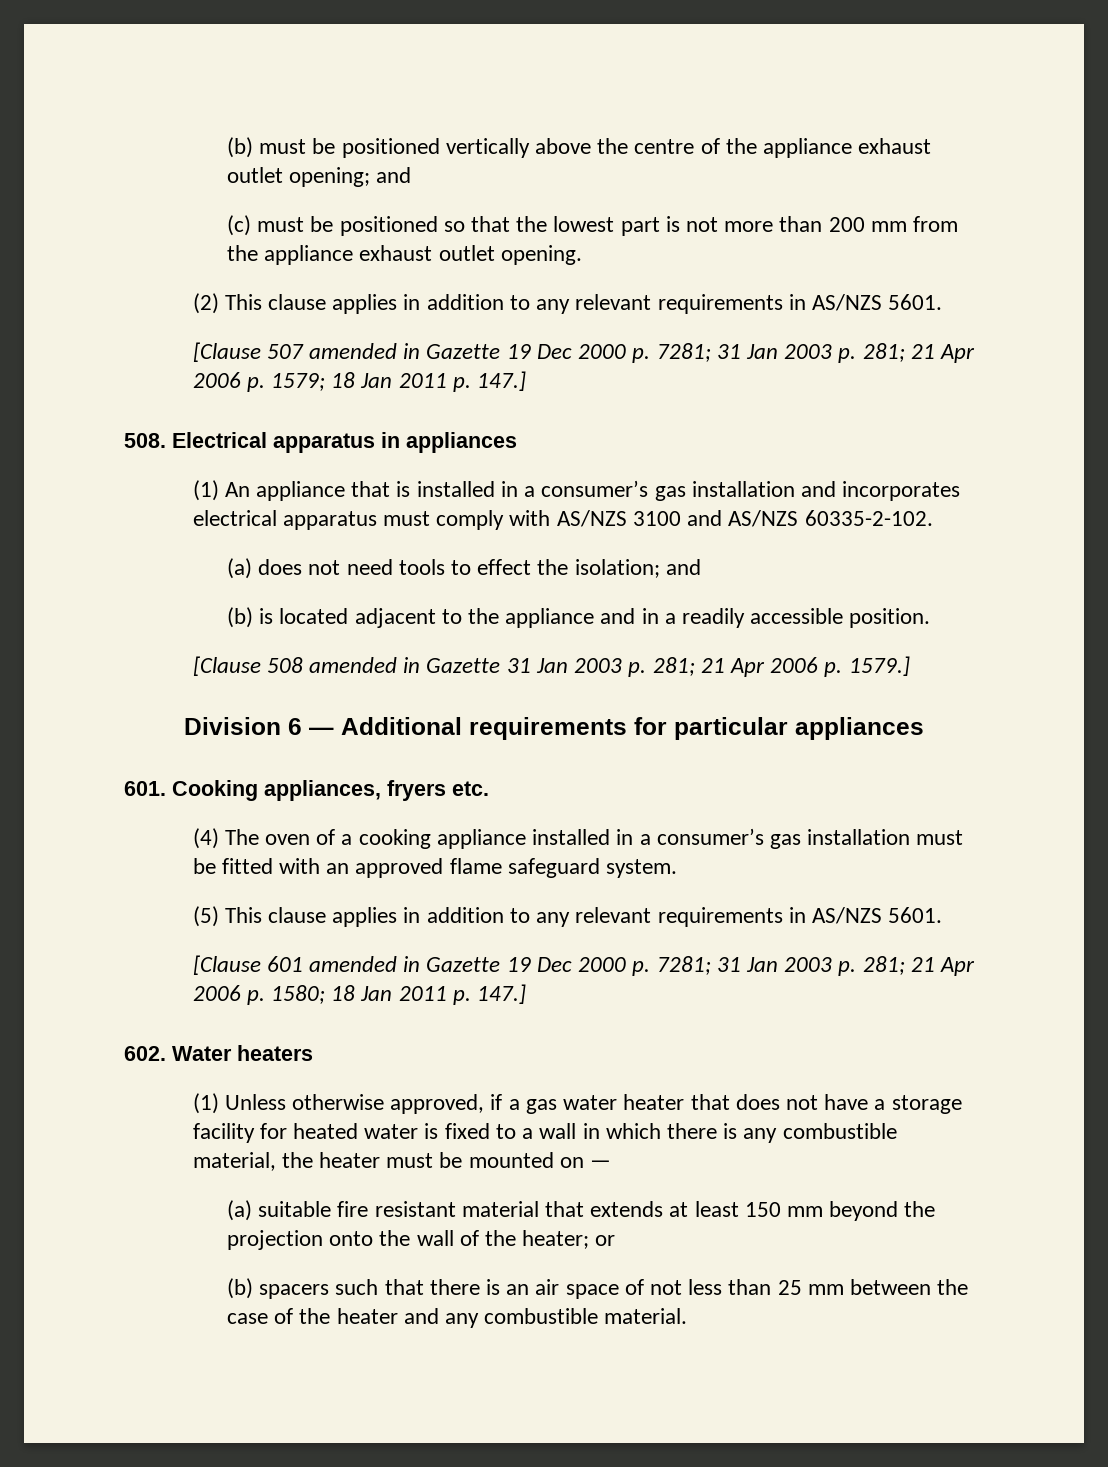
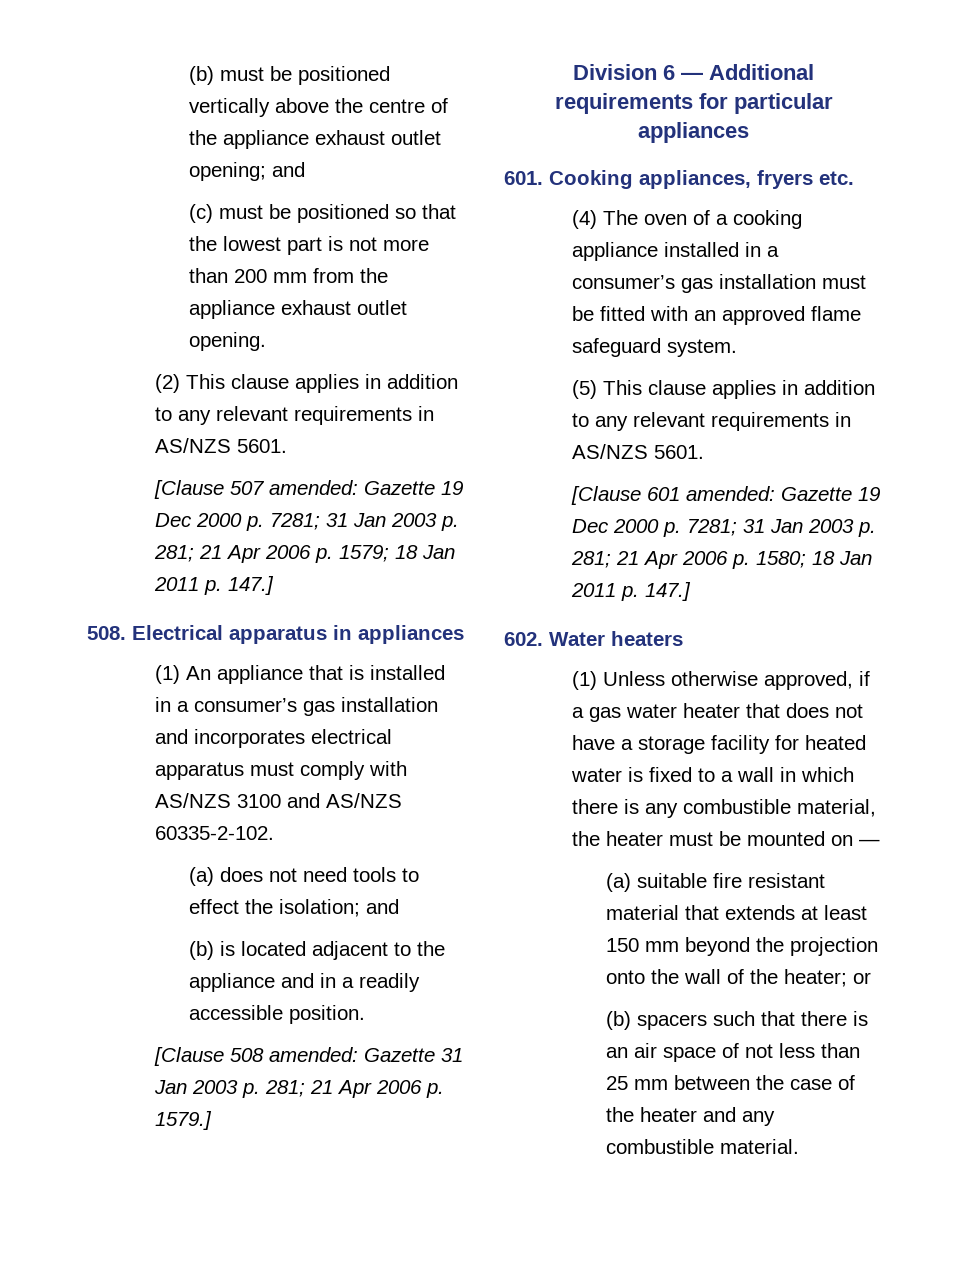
- [Clause 507 amended in Gazette 19 Dec 2000 p. 7281; 31 Jan 2003 p. 281; 21 Apr 2006 p. 1579; 18 Jan 2011 p. 147.]
+ [Clause 507 amended: Gazette 19 Dec 2000 p. 7281; 31 Jan 2003 p. 281; 21 Apr 2006 p. 1579; 18 Jan 2011 p. 147.]
- [Clause 508 amended in Gazette 31 Jan 2003 p. 281; 21 Apr 2006 p. 1579.]
+ [Clause 508 amended: Gazette 31 Jan 2003 p. 281; 21 Apr 2006 p. 1579.]
- [Clause 601 amended in Gazette 19 Dec 2000 p. 7281; 31 Jan 2003 p. 281; 21 Apr 2006 p. 1580; 18 Jan 2011 p. 147.]
+ [Clause 601 amended: Gazette 19 Dec 2000 p. 7281; 31 Jan 2003 p. 281; 21 Apr 2006 p. 1580; 18 Jan 2011 p. 147.]

